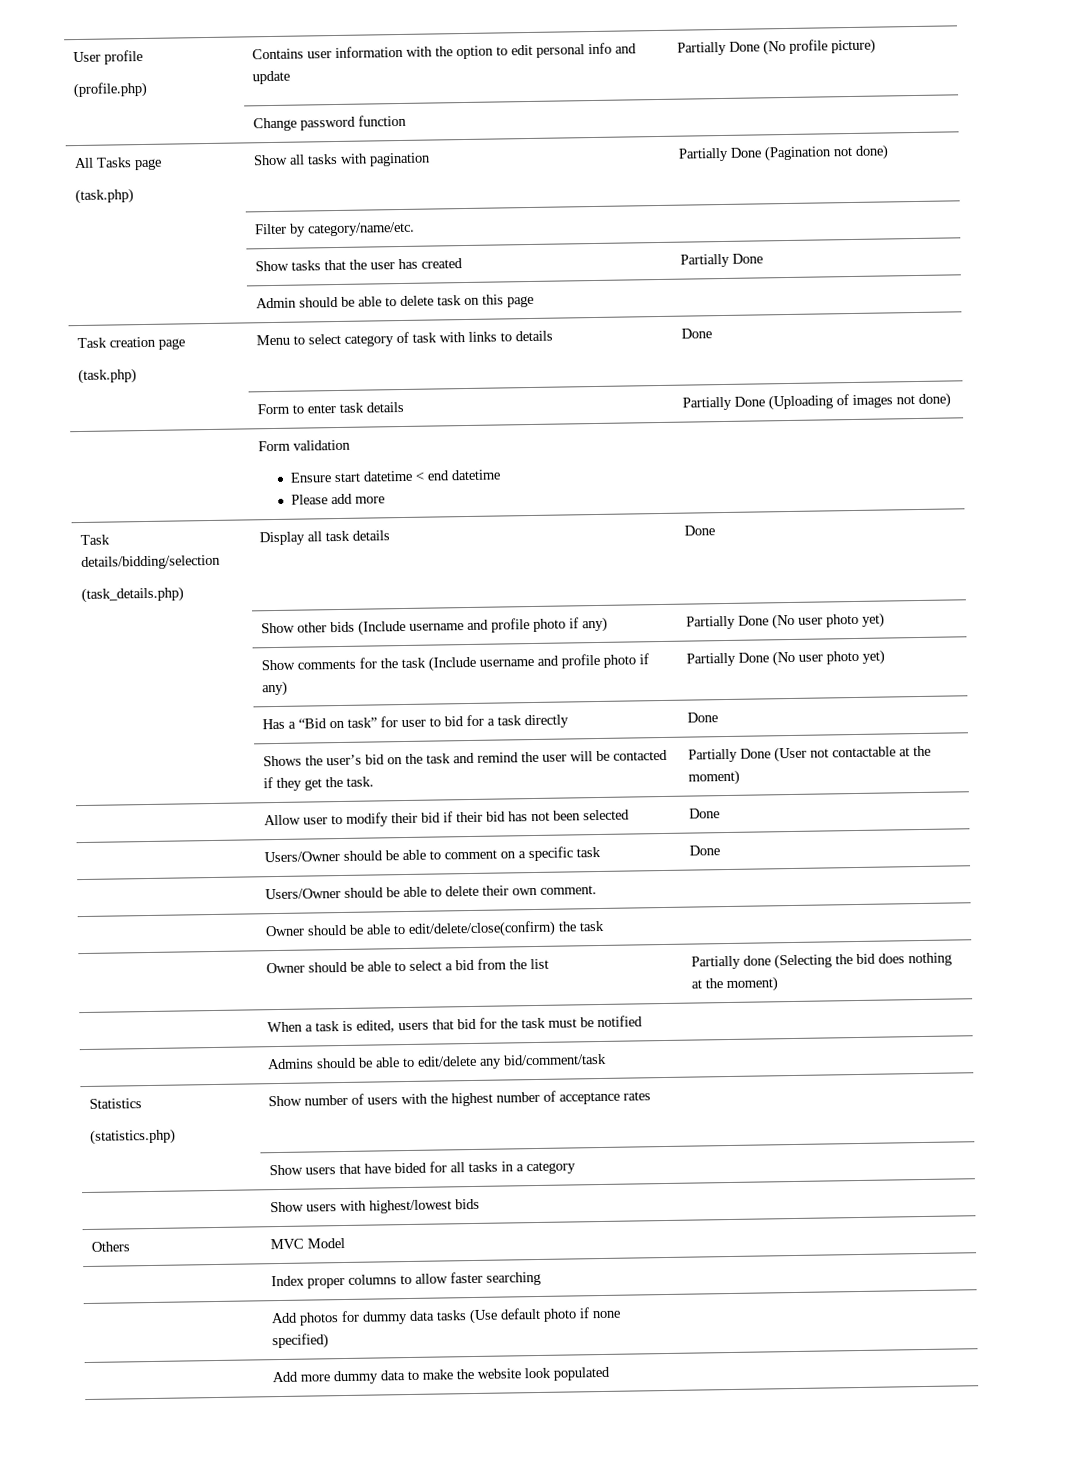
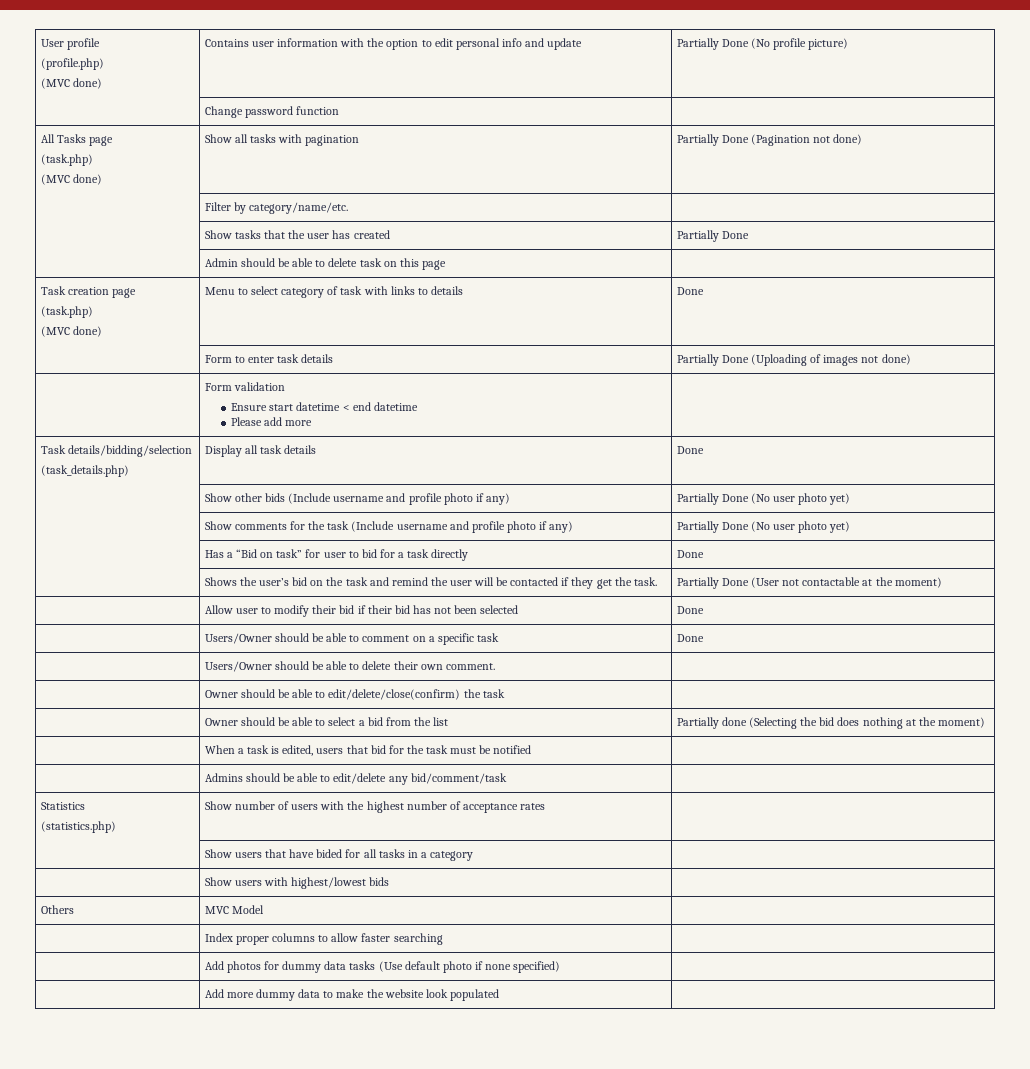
  User profile
- (profile.php) | Contains user information with the option to edit personal info and update | Partially Done (No profile picture)
+ (profile.php)
+ (MVC done) | Contains user information with the option to edit personal info and update | Partially Done (No profile picture)
  All Tasks page
- (task.php) | Show all tasks with pagination | Partially Done (Pagination not done)
+ (task.php)
+ (MVC done) | Show all tasks with pagination | Partially Done (Pagination not done)
  Task creation page
- (task.php) | Menu to select category of task with links to details | Done
+ (task.php)
+ (MVC done) | Menu to select category of task with links to details | Done

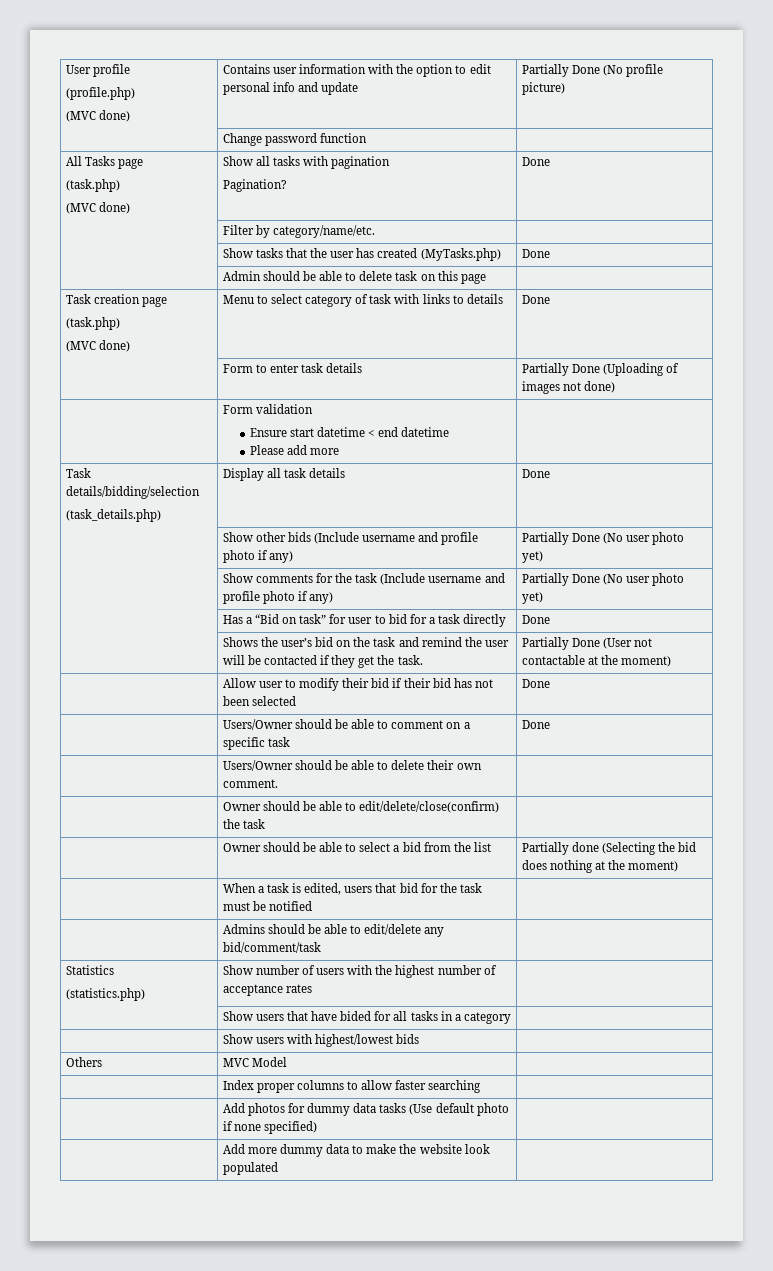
  All Tasks page
  (task.php)
- (MVC done) | Show all tasks with pagination | Partially Done (Pagination not done)
+ (MVC done) | Show all tasks with pagination
+ Pagination? | Done
- | Show tasks that the user has created | Partially Done
+ | Show tasks that the user has created (MyTasks.php) | Done

